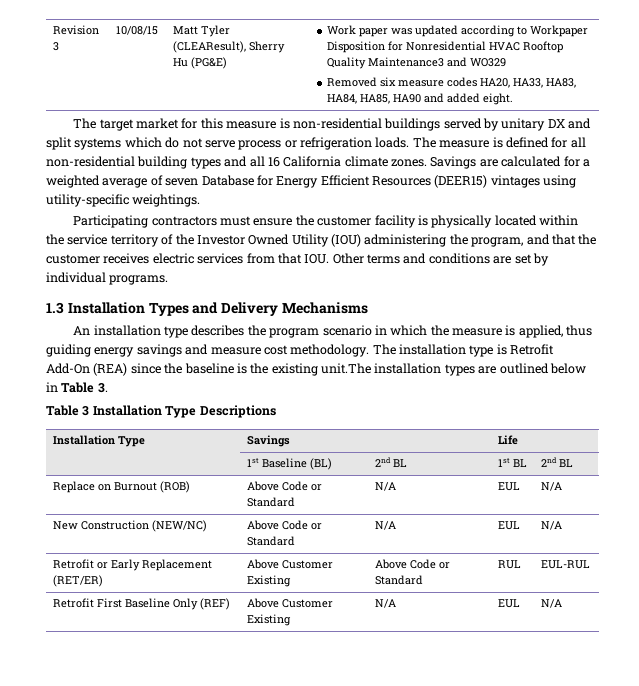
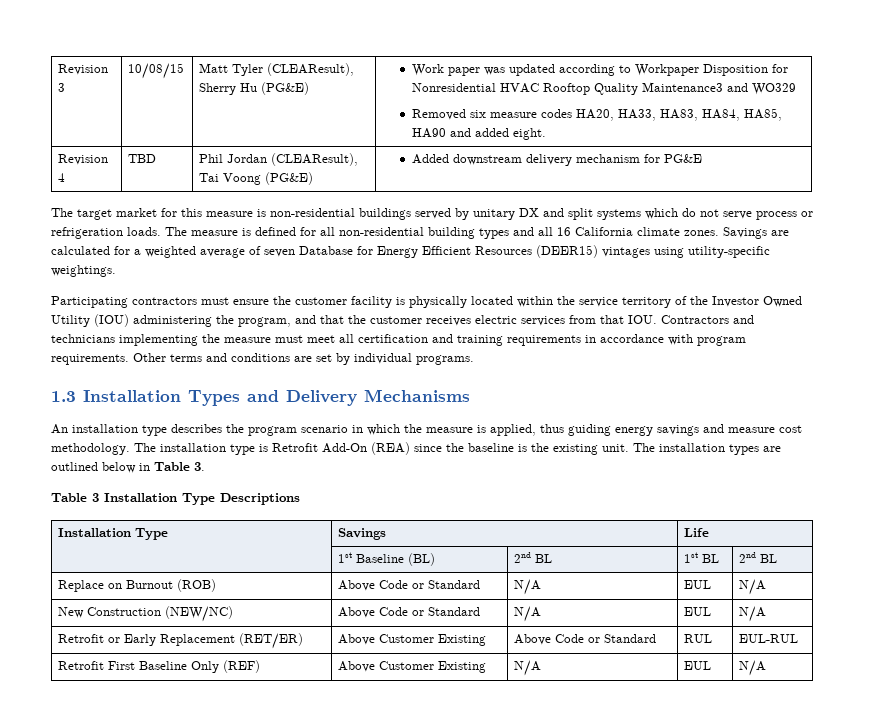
+ Revision 4 | TBD | Phil Jordan (CLEAResult), Tai Voong (PG&E) | Added downstream delivery mechanism for PG&E
- Participating contractors must ensure the customer facility is physically located within the service territory of the Investor Owned Utility (IOU) administering the program, and that the customer receives electric services from that IOU. Other terms and conditions are set by individual programs.
+ Participating contractors must ensure the customer facility is physically located within the service territory of the Investor Owned Utility (IOU) administering the program, and that the customer receives electric services from that IOU. Contractors and technicians implementing the measure must meet all certification and training requirements in accordance with program requirements. Other terms and conditions are set by individual programs.
- The installation type is Retrofit Add-On (REA) since the baseline is the existing unit.The installation types are outlined below in Table 3.
+ The installation type is Retrofit Add-On (REA) since the baseline is the existing unit. The installation types are outlined below in Table 3.

